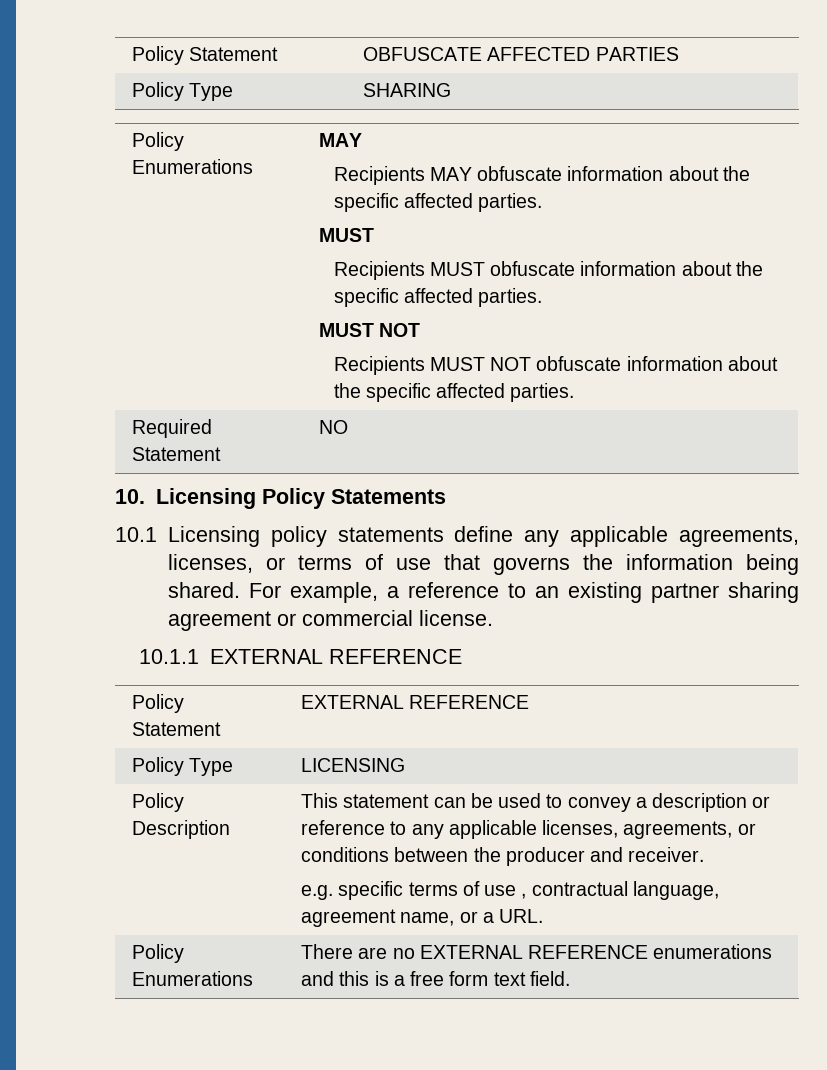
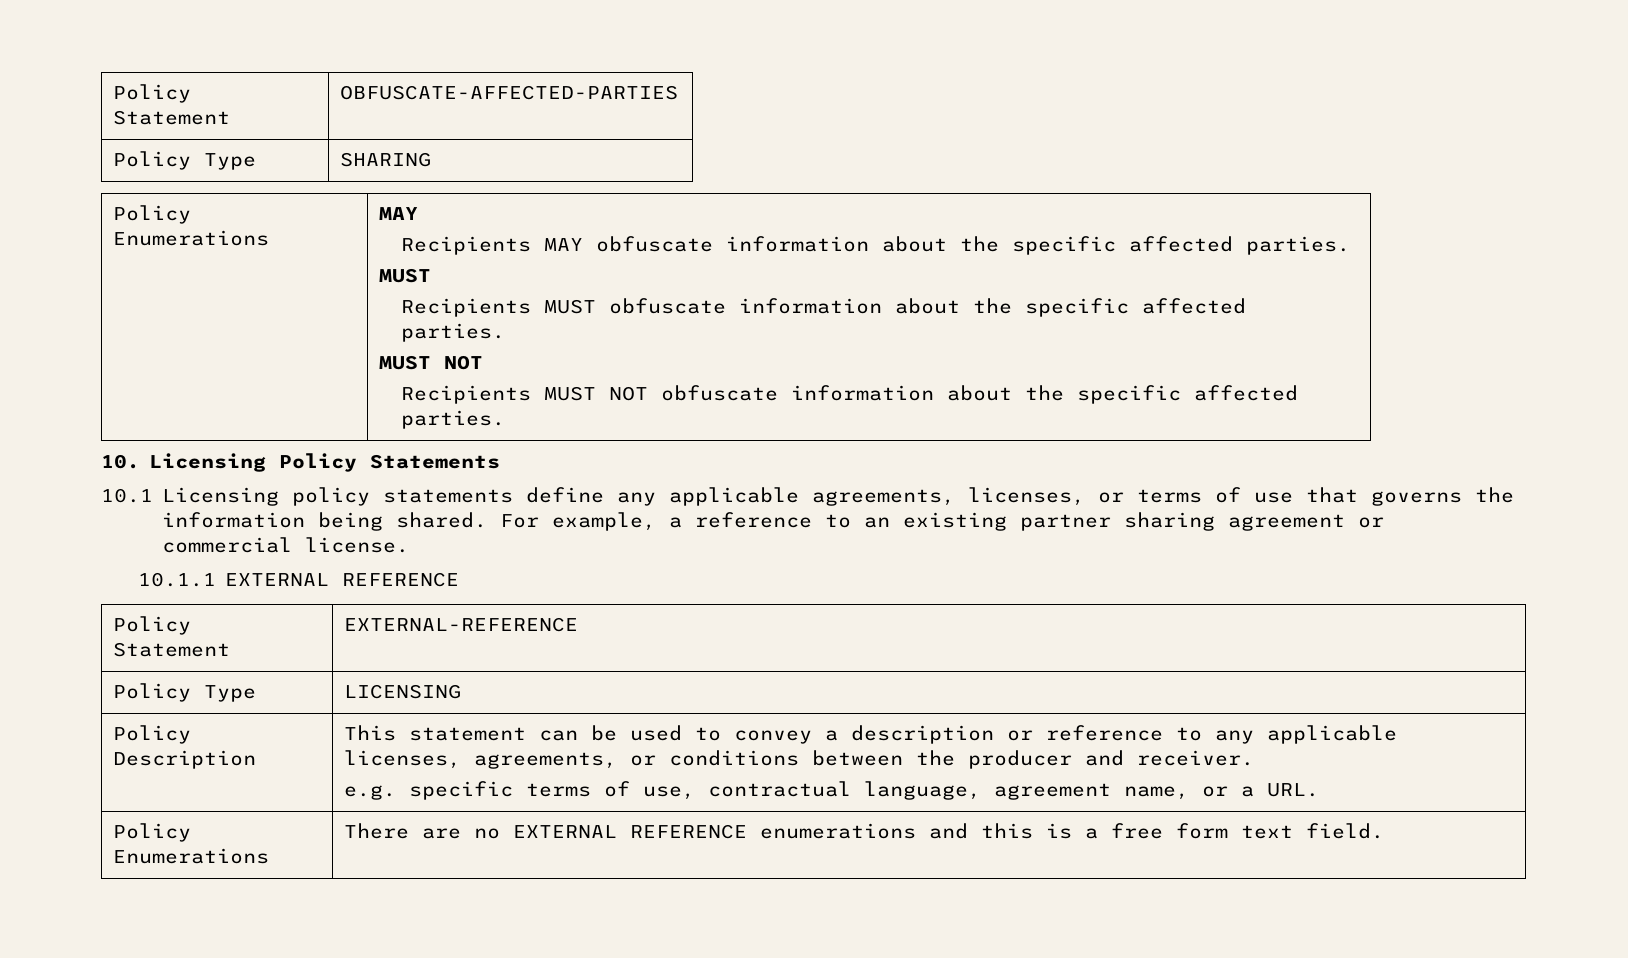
- Policy Statement | OBFUSCATE AFFECTED PARTIES
+ Policy Statement | OBFUSCATE-AFFECTED-PARTIES
- Required Statement | NO
- Policy Statement | EXTERNAL REFERENCE
+ Policy Statement | EXTERNAL-REFERENCE
  Policy Description | This statement can be used to convey a description or reference to any applicable licenses, agreements, or conditions between the producer and receiver.
- e.g. specific terms of use , contractual language, agreement name, or a URL.
+ e.g. specific terms of use, contractual language, agreement name, or a URL.

